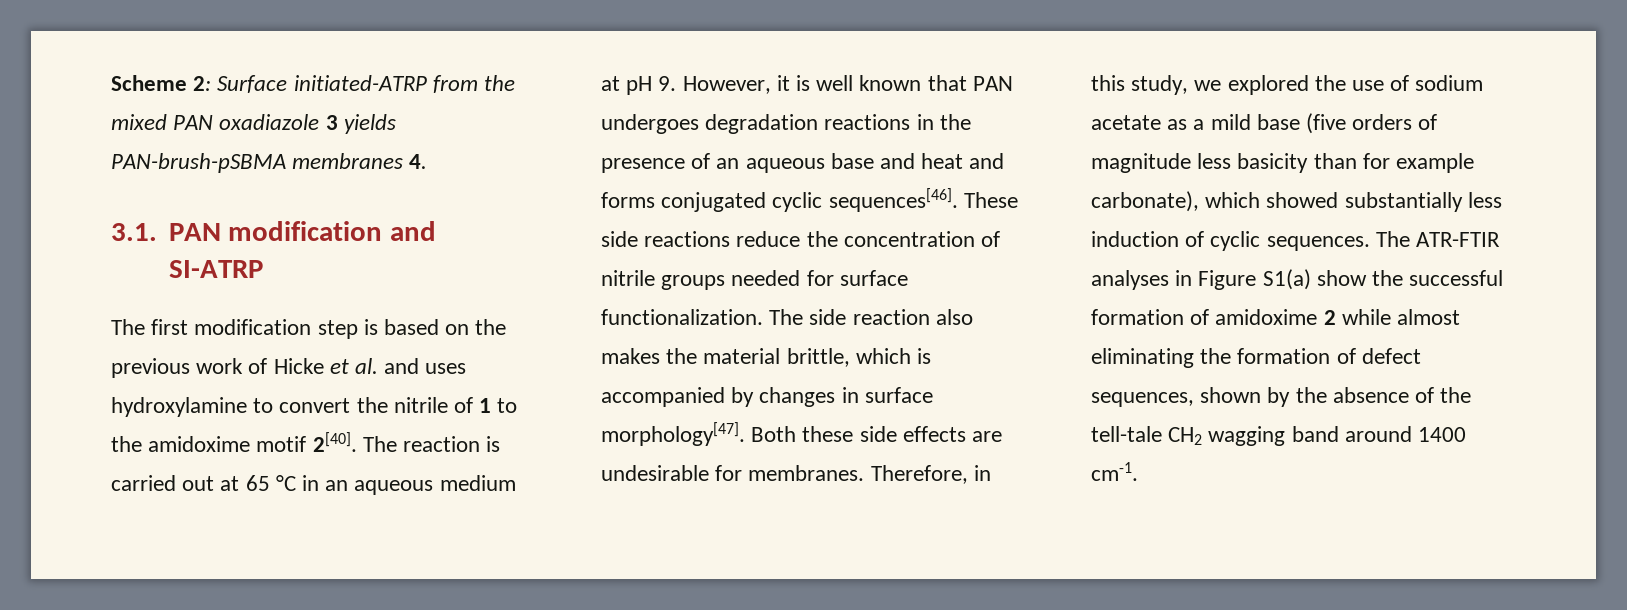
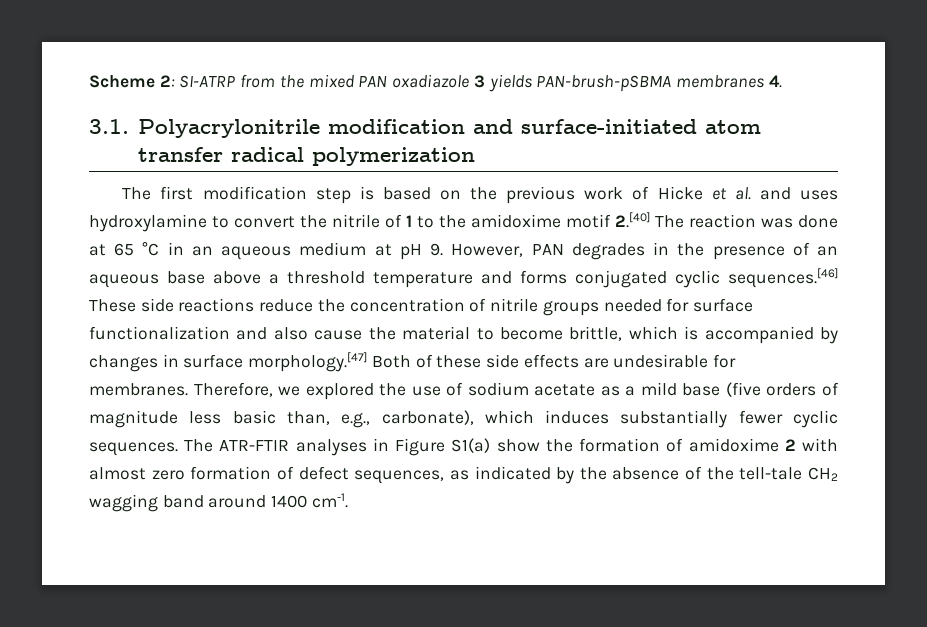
- Scheme 2: Surface initiated-ATRP from the mixed PAN oxadiazole 3 yields PAN-brush-pSBMA membranes 4.
+ Scheme 2: SI-ATRP from the mixed PAN oxadiazole 3 yields PAN-brush-pSBMA membranes 4.
- 3.1. PAN modification and SI-ATRP
+ 3.1. Polyacrylonitrile modification and surface-initiated atom transfer radical polymerization
- The first modification step is based on the previous work of Hicke et al. and uses hydroxylamine to convert the nitrile of 1 to the amidoxime motif 2[40]. The reaction is carried out at 65 °C in an aqueous medium at pH 9. However, it is well known that PAN undergoes degradation reactions in the presence of an aqueous base and heat and forms conjugated cyclic sequences[46]. These side reactions reduce the concentration of nitrile groups needed for surface functionalization. The side reaction also makes the material brittle, which is accompanied by changes in surface morphology[47]. Both these side effects are undesirable for membranes.
+ The first modification step is based on the previous work of Hicke et al. and uses hydroxylamine to convert the nitrile of 1 to the amidoxime motif 2.[40] The reaction was done at 65 °C in an aqueous medium at pH 9. However, PAN degrades in the presence of an aqueous base above a threshold temperature and forms conjugated cyclic sequences.[46] These side reactions reduce the concentration of nitrile groups needed for surface functionalization and also cause the material to become brittle, which is accompanied by changes in surface morphology.[47] Both of these side effects are undesirable for membranes.
- Therefore, in this study, we explored the use of sodium acetate as a mild base (five orders of magnitude less basicity than for example carbonate), which showed substantially less induction of cyclic sequences.
+ Therefore, we explored the use of sodium acetate as a mild base (five orders of magnitude less basic than, e.g., carbonate), which induces substantially fewer cyclic sequences.
- The ATR-FTIR analyses in Figure S1(a) show the successful formation of amidoxime 2 while almost eliminating the formation of defect sequences, shown by the absence of the tell-tale CH2 wagging band around 1400 cm-1.
+ The ATR-FTIR analyses in Figure S1(a) show the formation of amidoxime 2 with almost zero formation of defect sequences, as indicated by the absence of the tell-tale CH2 wagging band around 1400 cm-1.

